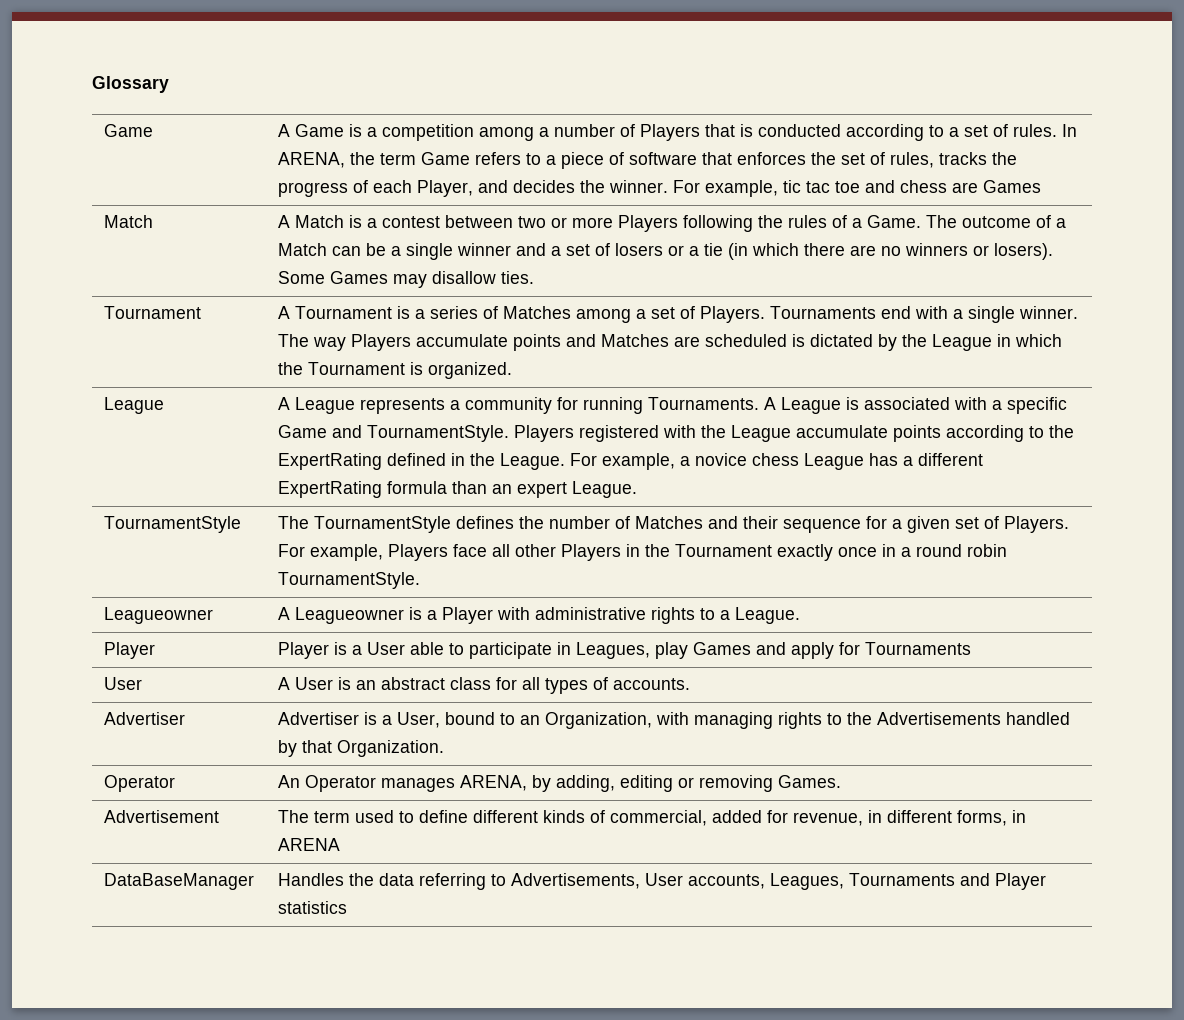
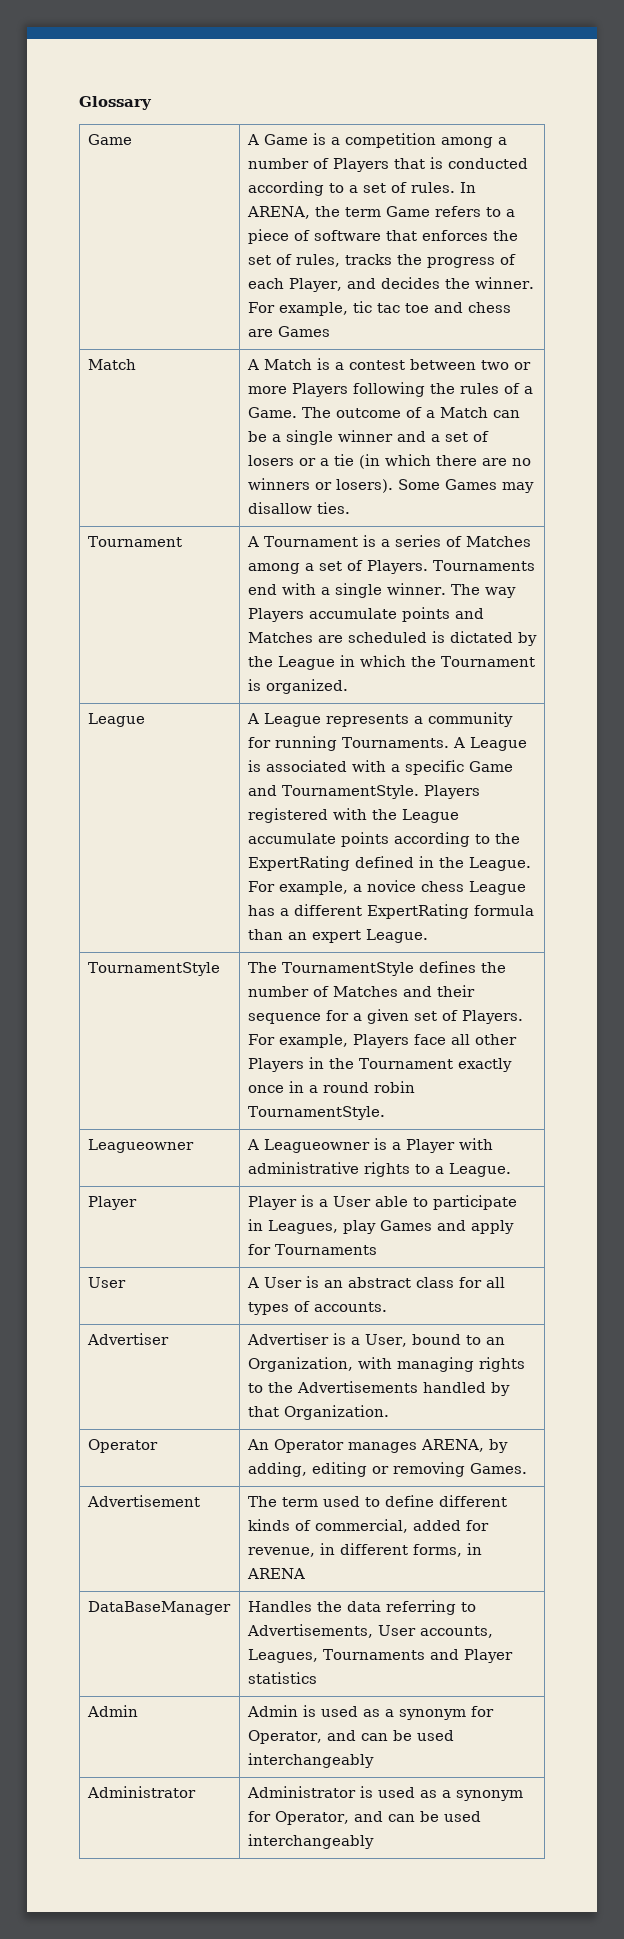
+ Admin | Admin is used as a synonym for Operator, and can be used interchangeably
+ Administrator | Administrator is used as a synonym for Operator, and can be used interchangeably

